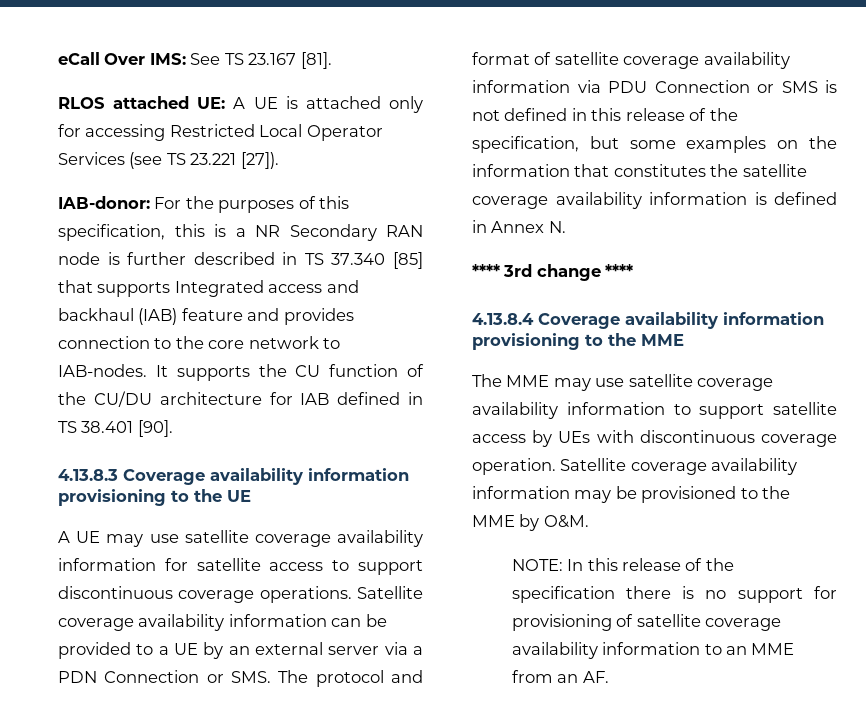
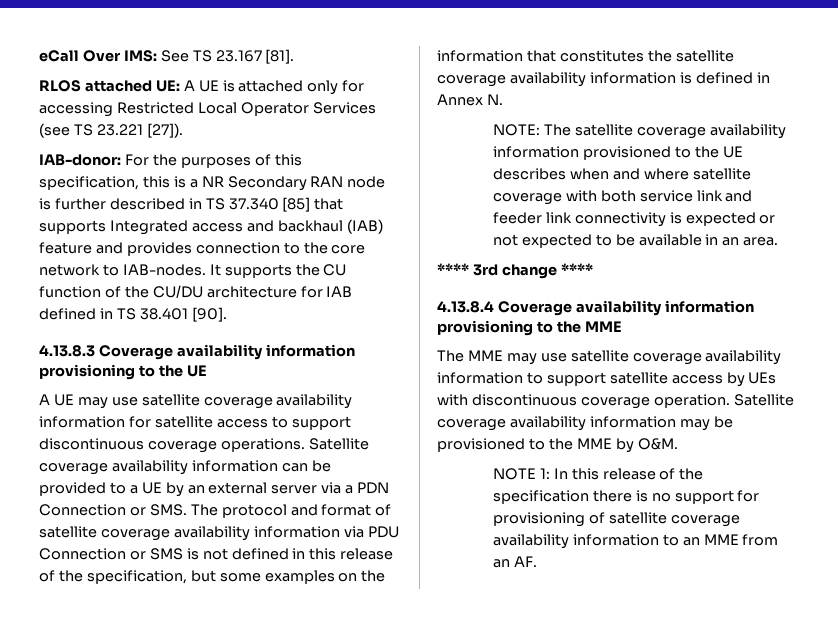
+ NOTE: The satellite coverage availability information provisioned to the UE describes when and where satellite coverage with both service link and feeder link connectivity is expected or not expected to be available in an area.
- NOTE: In this release of the specification there is no support for provisioning of satellite coverage availability information to an MME from an AF.
+ NOTE 1: In this release of the specification there is no support for provisioning of satellite coverage availability information to an MME from an AF.

